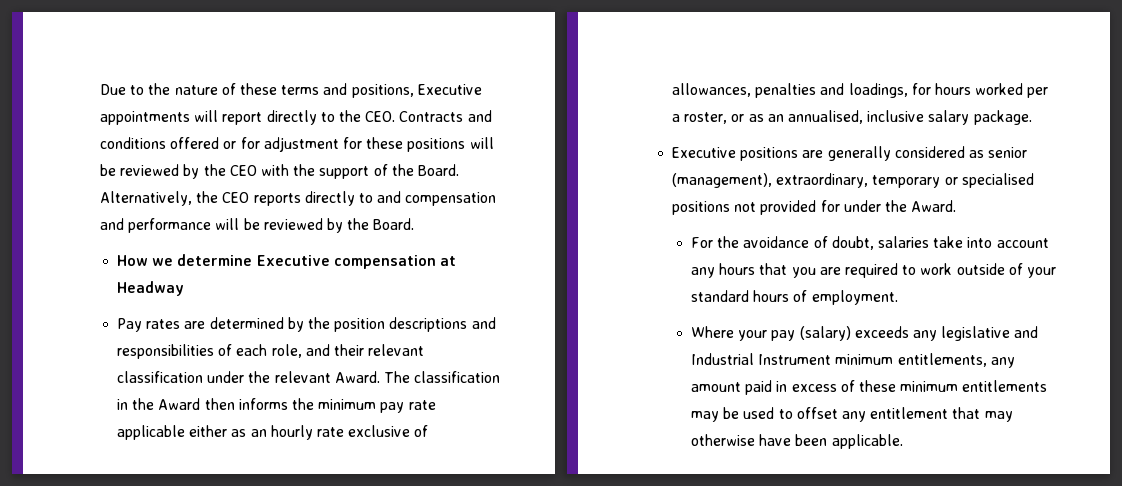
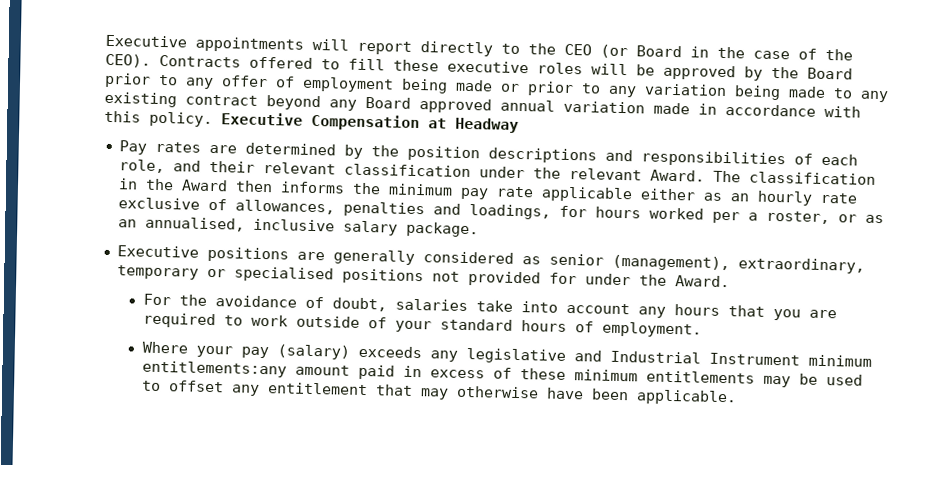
- Due to the nature of these terms and positions, Executive appointments will report directly to the CEO. Contracts and conditions offered or for adjustment for these positions will be reviewed by the CEO with the support of the Board. Alternatively, the CEO reports directly to and compensation and performance will be reviewed by the Board.
- How we determine Executive compensation at Headway
+ Executive appointments will report directly to the CEO (or Board in the case of the CEO). Contracts offered to fill these executive roles will be approved by the Board prior to any offer of employment being made or prior to any variation being made to any existing contract beyond any Board approved annual variation made in accordance with this policy. Executive Compensation at Headway
- Where your pay (salary) exceeds any legislative and Industrial Instrument minimum entitlements, any amount paid in excess of these minimum entitlements may be used to offset any entitlement that may otherwise have been applicable.
+ Where your pay (salary) exceeds any legislative and Industrial Instrument minimum entitlements:any amount paid in excess of these minimum entitlements may be used to offset any entitlement that may otherwise have been applicable.

